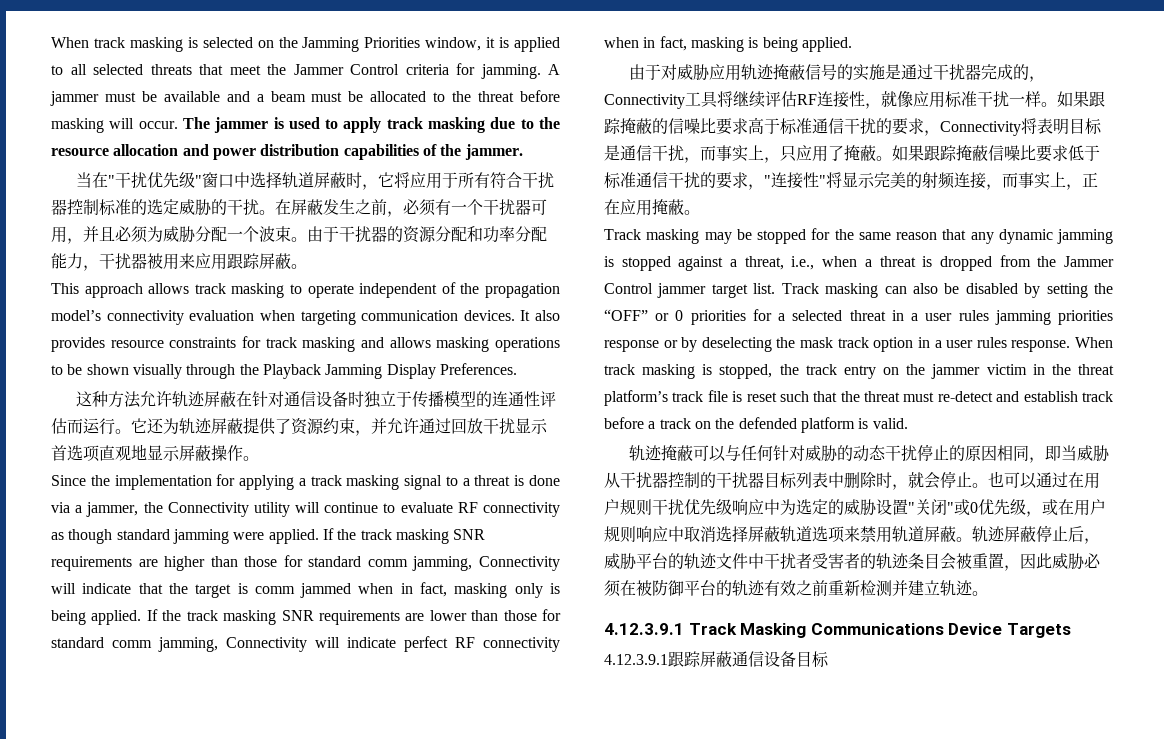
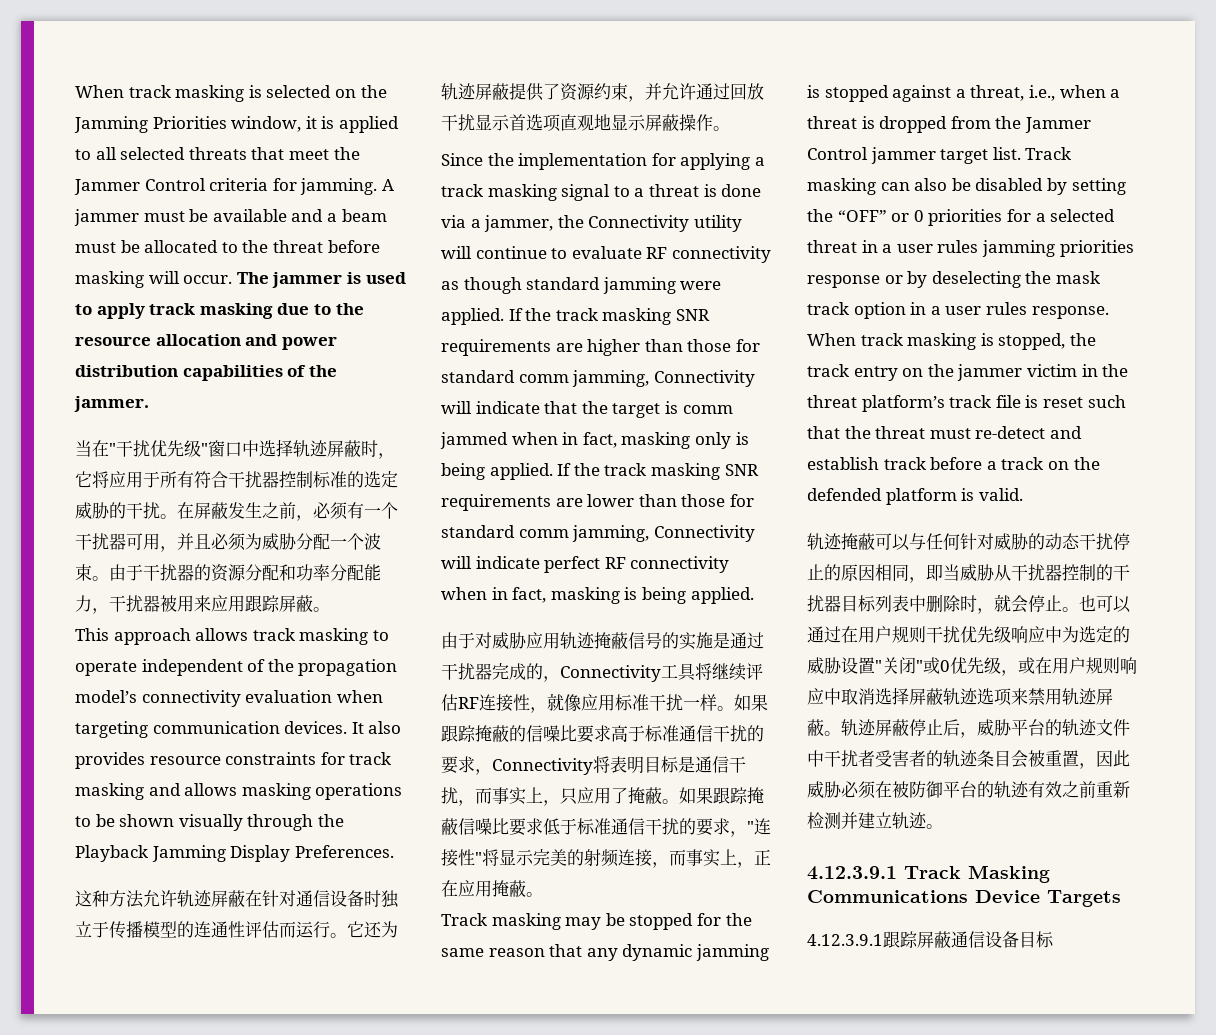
- 当在"干扰优先级"窗口中选择轨道屏蔽时，它将应用于所有符合干扰器控制标准的选定威胁的干扰。
+ 当在"干扰优先级"窗口中选择轨迹屏蔽时，它将应用于所有符合干扰器控制标准的选定威胁的干扰。
- 也可以通过在用户规则干扰优先级响应中为选定的威胁设置"关闭"或0优先级，或在用户规则响应中取消选择屏蔽轨道选项来禁用轨道屏蔽。
+ 也可以通过在用户规则干扰优先级响应中为选定的威胁设置"关闭"或0优先级，或在用户规则响应中取消选择屏蔽轨迹选项来禁用轨迹屏蔽。

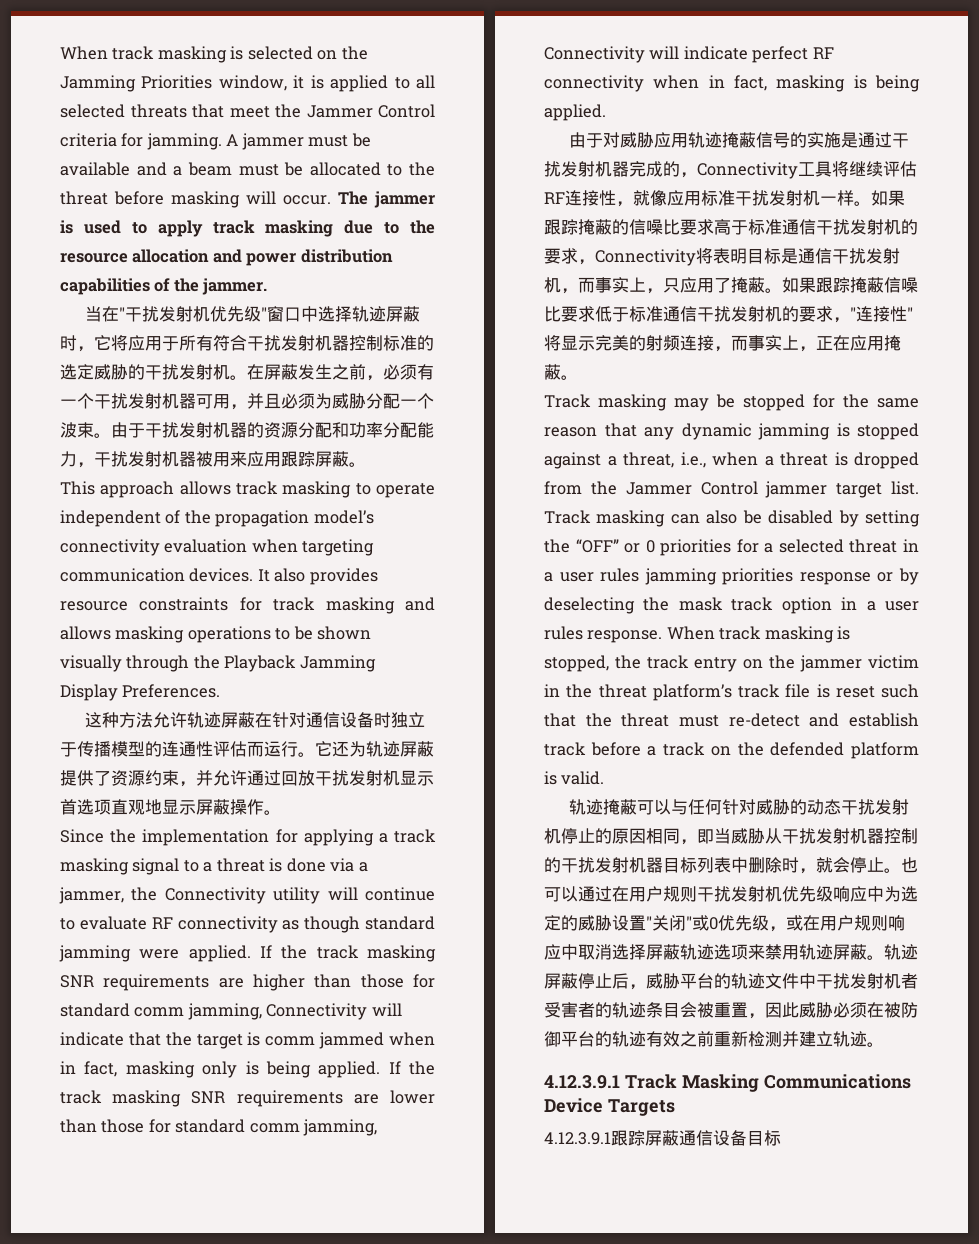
- 当在"干扰优先级"窗口中选择轨迹屏蔽时，它将应用于所有符合干扰器控制标准的选定威胁的干扰。
+ 当在"干扰发射机优先级"窗口中选择轨迹屏蔽时，它将应用于所有符合干扰发射机器控制标准的选定威胁的干扰发射机。
- 在屏蔽发生之前，必须有一个干扰器可用，并且必须为威胁分配一个波束。
+ 在屏蔽发生之前，必须有一个干扰发射机器可用，并且必须为威胁分配一个波束。
- 由于干扰器的资源分配和功率分配能力，干扰器被用来应用跟踪屏蔽。
+ 由于干扰发射机器的资源分配和功率分配能力，干扰发射机器被用来应用跟踪屏蔽。
- 它还为轨迹屏蔽提供了资源约束，并允许通过回放干扰显示首选项直观地显示屏蔽操作。
+ 它还为轨迹屏蔽提供了资源约束，并允许通过回放干扰发射机显示首选项直观地显示屏蔽操作。
- 由于对威胁应用轨迹掩蔽信号的实施是通过干扰器完成的，Connectivity工具将继续评估RF连接性，就像应用标准干扰一样。
+ 由于对威胁应用轨迹掩蔽信号的实施是通过干扰发射机器完成的，Connectivity工具将继续评估RF连接性，就像应用标准干扰发射机一样。
- 如果跟踪掩蔽的信噪比要求高于标准通信干扰的要求，Connectivity将表明目标是通信干扰，而事实上，只应用了掩蔽。
+ 如果跟踪掩蔽的信噪比要求高于标准通信干扰发射机的要求，Connectivity将表明目标是通信干扰发射机，而事实上，只应用了掩蔽。
- 如果跟踪掩蔽信噪比要求低于标准通信干扰的要求，"连接性"将显示完美的射频连接，而事实上，正在应用掩蔽。
+ 如果跟踪掩蔽信噪比要求低于标准通信干扰发射机的要求，"连接性"将显示完美的射频连接，而事实上，正在应用掩蔽。
- 轨迹掩蔽可以与任何针对威胁的动态干扰停止的原因相同，即当威胁从干扰器控制的干扰器目标列表中删除时，就会停止。
+ 轨迹掩蔽可以与任何针对威胁的动态干扰发射机停止的原因相同，即当威胁从干扰发射机器控制的干扰发射机器目标列表中删除时，就会停止。
- 也可以通过在用户规则干扰优先级响应中为选定的威胁设置"关闭"或0优先级，或在用户规则响应中取消选择屏蔽轨迹选项来禁用轨迹屏蔽。
+ 也可以通过在用户规则干扰发射机优先级响应中为选定的威胁设置"关闭"或0优先级，或在用户规则响应中取消选择屏蔽轨迹选项来禁用轨迹屏蔽。
- 轨迹屏蔽停止后，威胁平台的轨迹文件中干扰者受害者的轨迹条目会被重置，因此威胁必须在被防御平台的轨迹有效之前重新检测并建立轨迹。
+ 轨迹屏蔽停止后，威胁平台的轨迹文件中干扰发射机者受害者的轨迹条目会被重置，因此威胁必须在被防御平台的轨迹有效之前重新检测并建立轨迹。

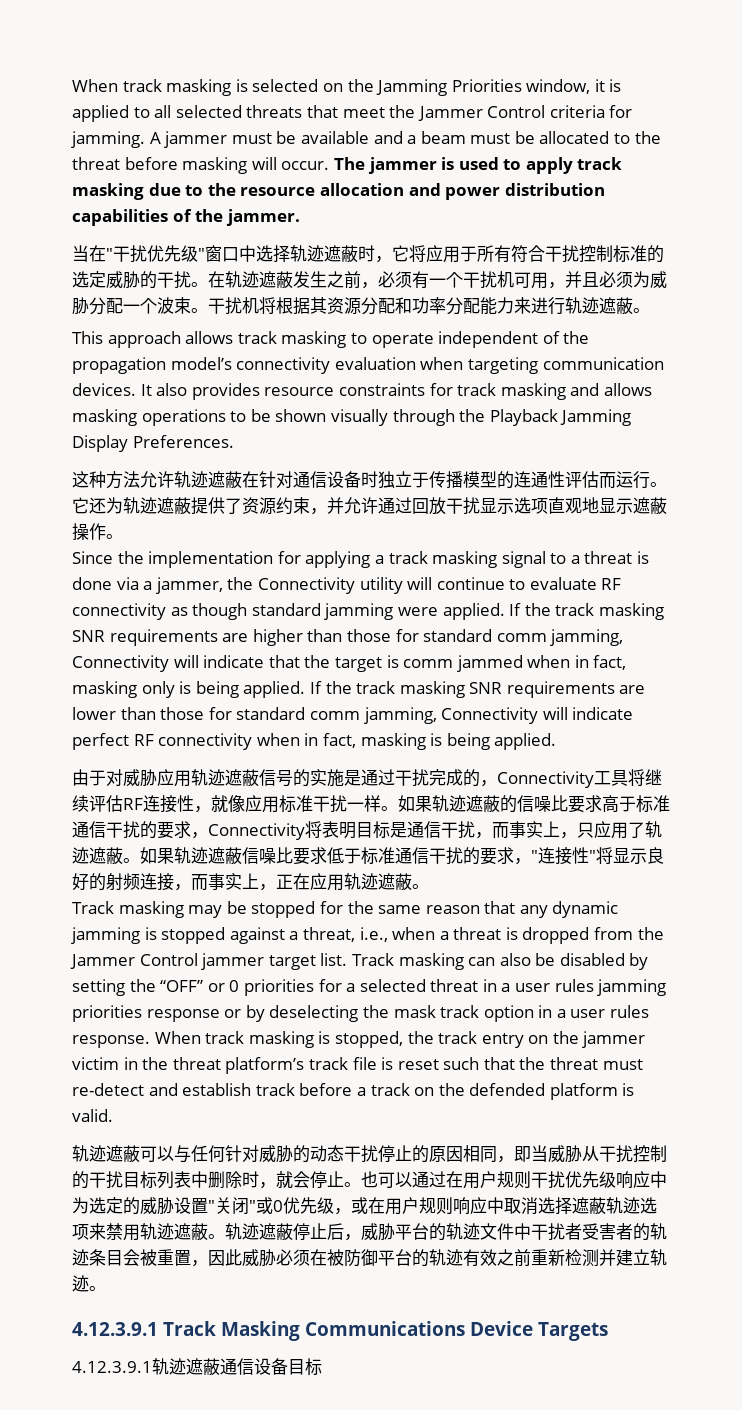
- 当在"干扰发射机优先级"窗口中选择轨迹屏蔽时，它将应用于所有符合干扰发射机器控制标准的选定威胁的干扰发射机。在屏蔽发生之前，必须有一个干扰发射机器可用，并且必须为威胁分配一个波束。
+ 当在"干扰优先级"窗口中选择轨迹遮蔽时，它将应用于所有符合干扰控制标准的选定威胁的干扰。在轨迹遮蔽发生之前，必须有一个干扰机可用，并且必须为威胁分配一个波束。
- 由于干扰发射机器的资源分配和功率分配能力，干扰发射机器被用来应用跟踪屏蔽。
+ 干扰机将根据其资源分配和功率分配能力来进行轨迹遮蔽。
- 这种方法允许轨迹屏蔽在针对通信设备时独立于传播模型的连通性评估而运行。
+ 这种方法允许轨迹遮蔽在针对通信设备时独立于传播模型的连通性评估而运行。
- 它还为轨迹屏蔽提供了资源约束，并允许通过回放干扰发射机显示首选项直观地显示屏蔽操作。
+ 它还为轨迹遮蔽提供了资源约束，并允许通过回放干扰显示选项直观地显示遮蔽操作。
- 由于对威胁应用轨迹掩蔽信号的实施是通过干扰发射机器完成的，Connectivity工具将继续评估RF连接性，就像应用标准干扰发射机一样。
+ 由于对威胁应用轨迹遮蔽信号的实施是通过干扰完成的，Connectivity工具将继续评估RF连接性，就像应用标准干扰一样。
- 如果跟踪掩蔽的信噪比要求高于标准通信干扰发射机的要求，Connectivity将表明目标是通信干扰发射机，而事实上，只应用了掩蔽。
+ 如果轨迹遮蔽的信噪比要求高于标准通信干扰的要求，Connectivity将表明目标是通信干扰，而事实上，只应用了轨迹遮蔽。
- 如果跟踪掩蔽信噪比要求低于标准通信干扰发射机的要求，"连接性"将显示完美的射频连接，而事实上，正在应用掩蔽。
+ 如果轨迹遮蔽信噪比要求低于标准通信干扰的要求，"连接性"将显示良好的射频连接，而事实上，正在应用轨迹遮蔽。
- 轨迹掩蔽可以与任何针对威胁的动态干扰发射机停止的原因相同，即当威胁从干扰发射机器控制的干扰发射机器目标列表中删除时，就会停止。
+ 轨迹遮蔽可以与任何针对威胁的动态干扰停止的原因相同，即当威胁从干扰控制的干扰目标列表中删除时，就会停止。
- 也可以通过在用户规则干扰发射机优先级响应中为选定的威胁设置"关闭"或0优先级，或在用户规则响应中取消选择屏蔽轨迹选项来禁用轨迹屏蔽。
+ 也可以通过在用户规则干扰优先级响应中为选定的威胁设置"关闭"或0优先级，或在用户规则响应中取消选择遮蔽轨迹选项来禁用轨迹遮蔽。
- 轨迹屏蔽停止后，威胁平台的轨迹文件中干扰发射机者受害者的轨迹条目会被重置，因此威胁必须在被防御平台的轨迹有效之前重新检测并建立轨迹。
+ 轨迹遮蔽停止后，威胁平台的轨迹文件中干扰者受害者的轨迹条目会被重置，因此威胁必须在被防御平台的轨迹有效之前重新检测并建立轨迹。
- 4.12.3.9.1跟踪屏蔽通信设备目标
+ 4.12.3.9.1轨迹遮蔽通信设备目标

